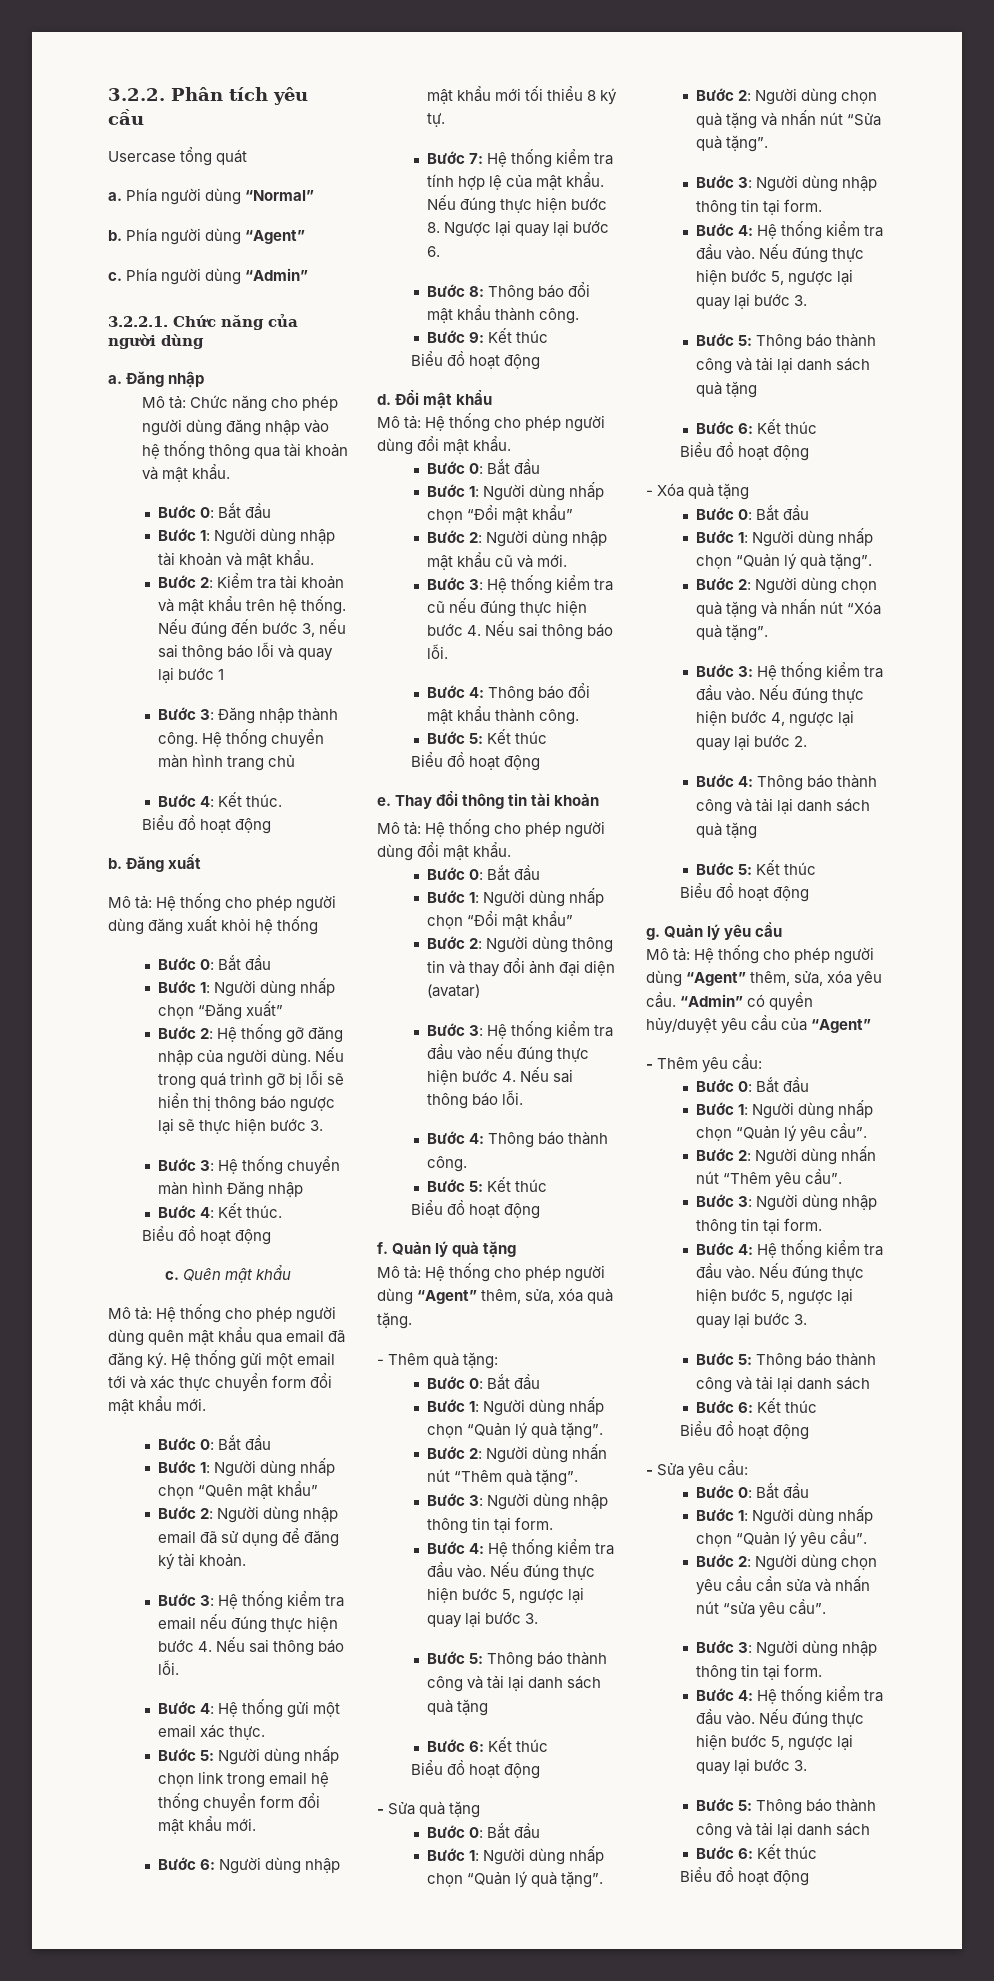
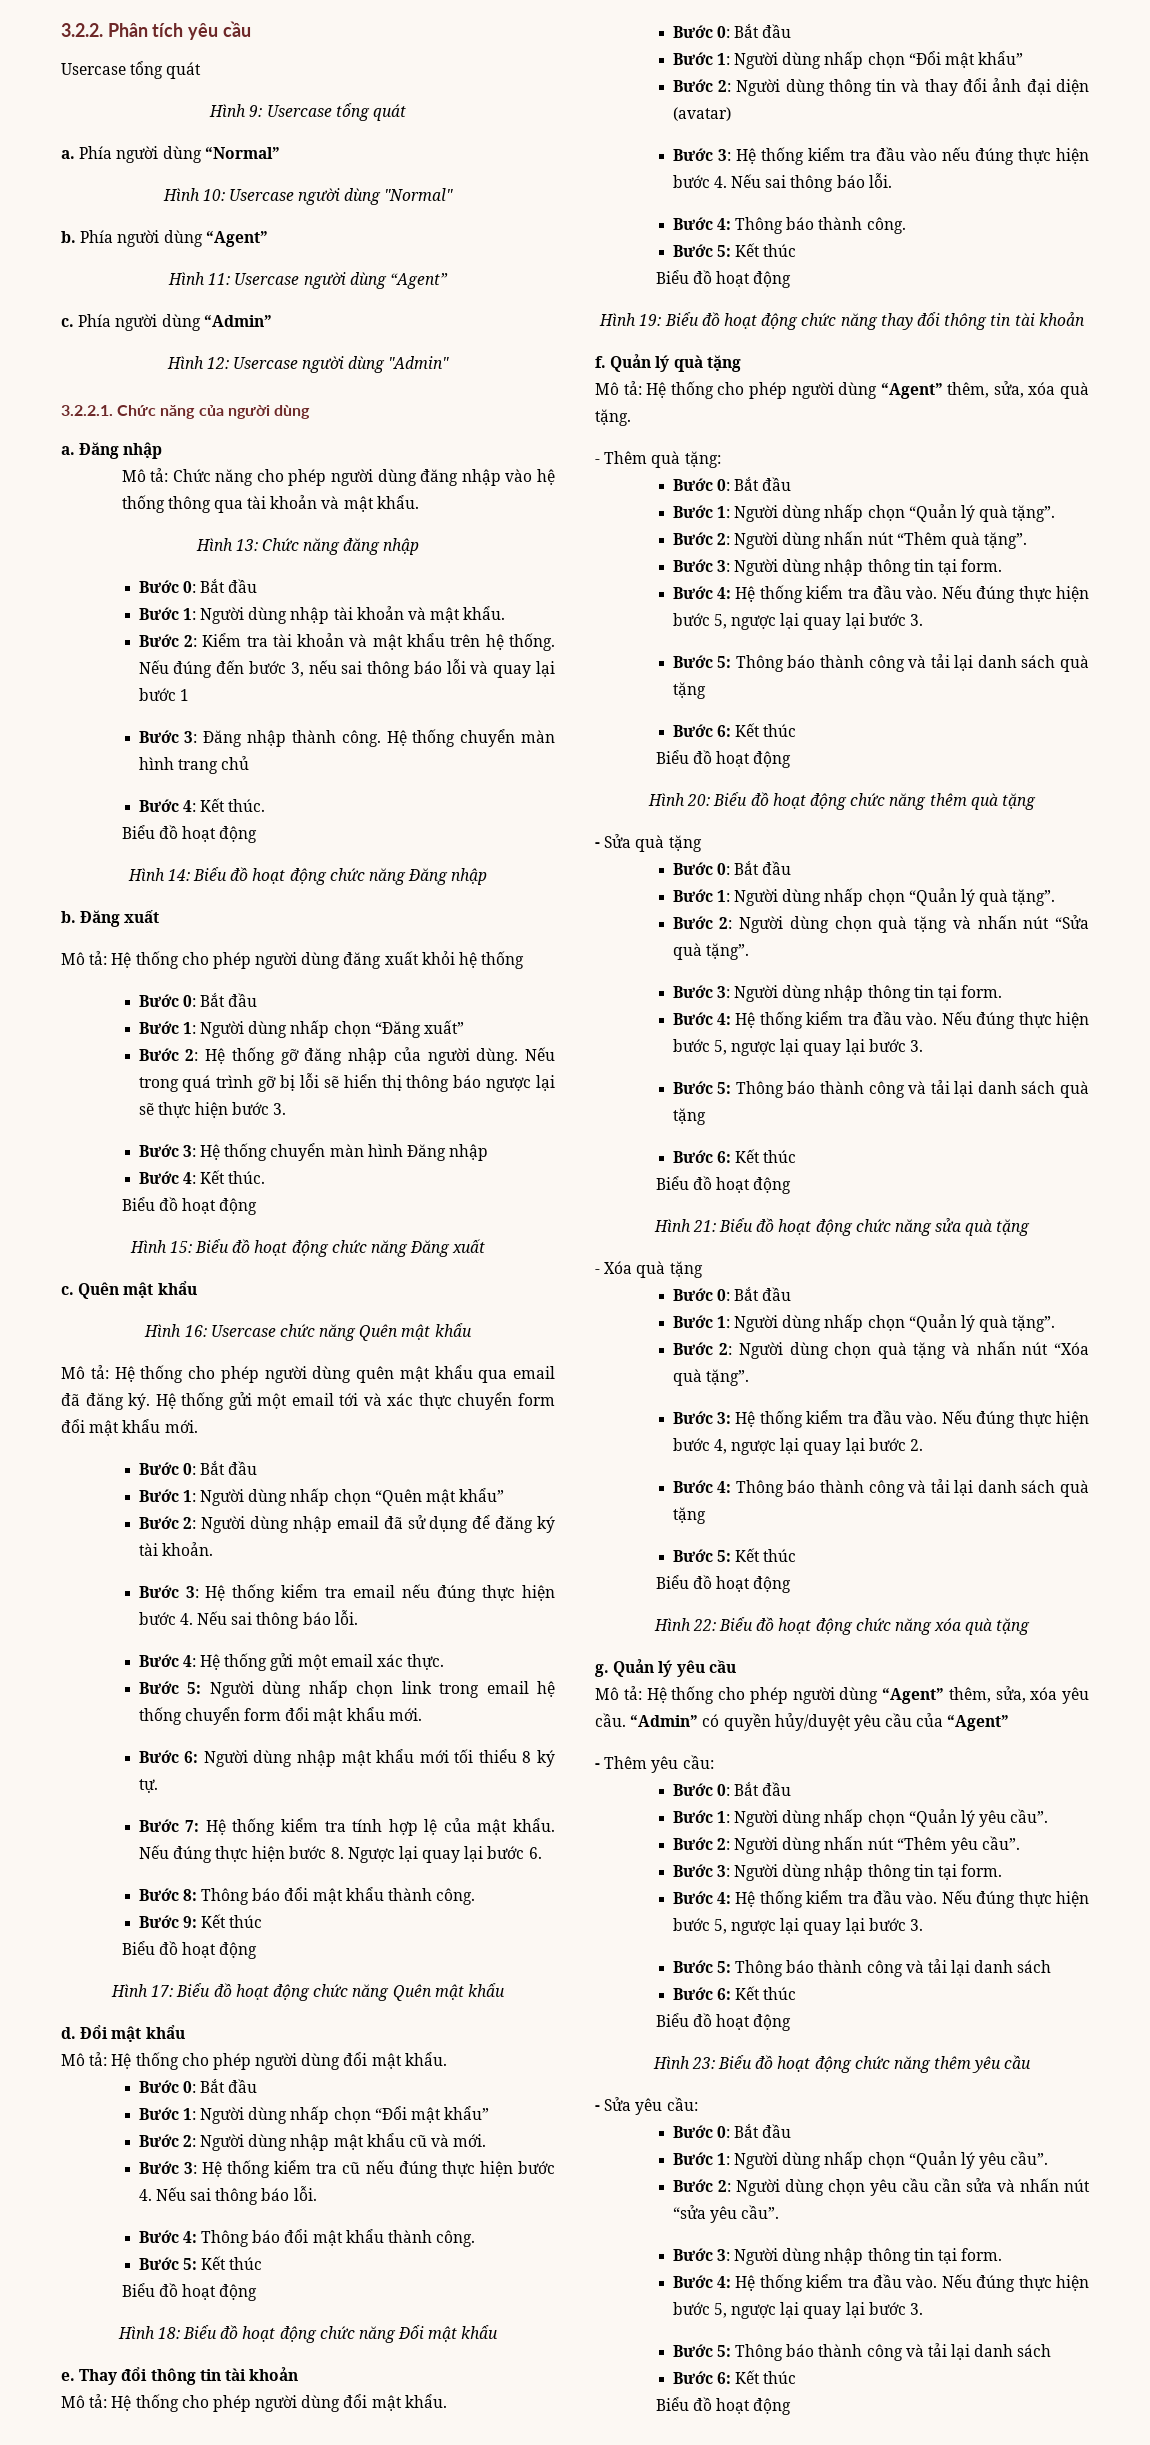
+ Hình 9: Usercase tổng quát
+ Hình 10: Usercase người dùng "Normal"
+ Hình 11: Usercase người dùng “Agent”
+ Hình 12: Usercase người dùng "Admin"
+ Hình 13: Chức năng đăng nhập
+ Hình 14: Biểu đồ hoạt động chức năng Đăng nhập
+ Hình 15: Biểu đồ hoạt động chức năng Đăng xuất
  c. Quên mật khẩu
+ Hình 16: Usercase chức năng Quên mật khẩu
+ Hình 17: Biểu đồ hoạt động chức năng Quên mật khẩu
+ Hình 18: Biểu đồ hoạt động chức năng Đổi mật khẩu
+ Hình 19: Biểu đồ hoạt động chức năng thay đổi thông tin tài khoản
+ Hình 20: Biểu đồ hoạt động chức năng thêm quà tặng
+ Hình 21: Biểu đồ hoạt động chức năng sửa quà tặng
+ Hình 22: Biểu đồ hoạt động chức năng xóa quà tặng
+ Hình 23: Biểu đồ hoạt động chức năng thêm yêu cầu

